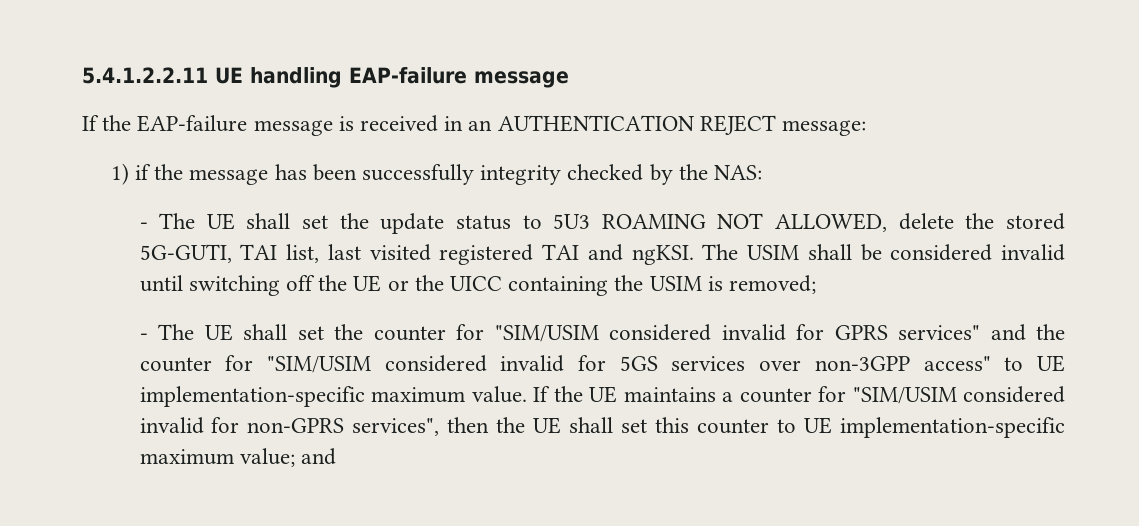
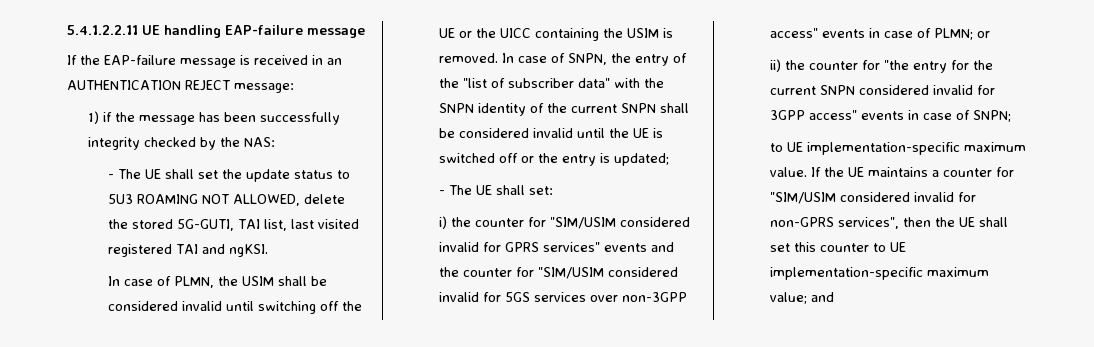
- - The UE shall set the update status to 5U3 ROAMING NOT ALLOWED, delete the stored 5G-GUTI, TAI list, last visited registered TAI and ngKSI. The USIM shall be considered invalid until switching off the UE or the UICC containing the USIM is removed;
- - The UE shall set the counter for "SIM/USIM considered invalid for GPRS services" and the counter for "SIM/USIM considered invalid for 5GS services over non-3GPP access" to UE implementation-specific maximum value.
+ - The UE shall set the update status to 5U3 ROAMING NOT ALLOWED, delete the stored 5G-GUTI, TAI list, last visited registered TAI and ngKSI.
+ In case of PLMN, the USIM shall be considered invalid until switching off the UE or the UICC containing the USIM is removed. In case of SNPN, the entry of the "list of subscriber data" with the SNPN identity of the current SNPN shall be considered invalid until the UE is switched off or the entry is updated;
+ - The UE shall set:
+ i) the counter for "SIM/USIM considered invalid for GPRS services" events and the counter for "SIM/USIM considered invalid for 5GS services over non-3GPP access" events in case of PLMN; or
+ ii) the counter for "the entry for the current SNPN considered invalid for 3GPP access" events in case of SNPN;
+ to UE implementation-specific maximum value.

